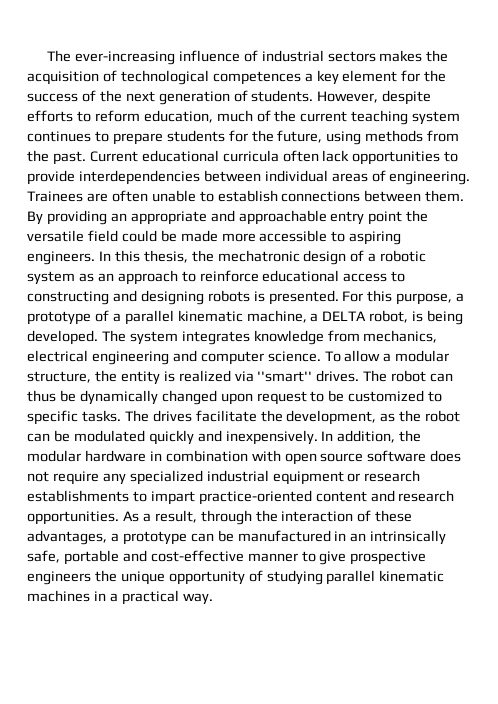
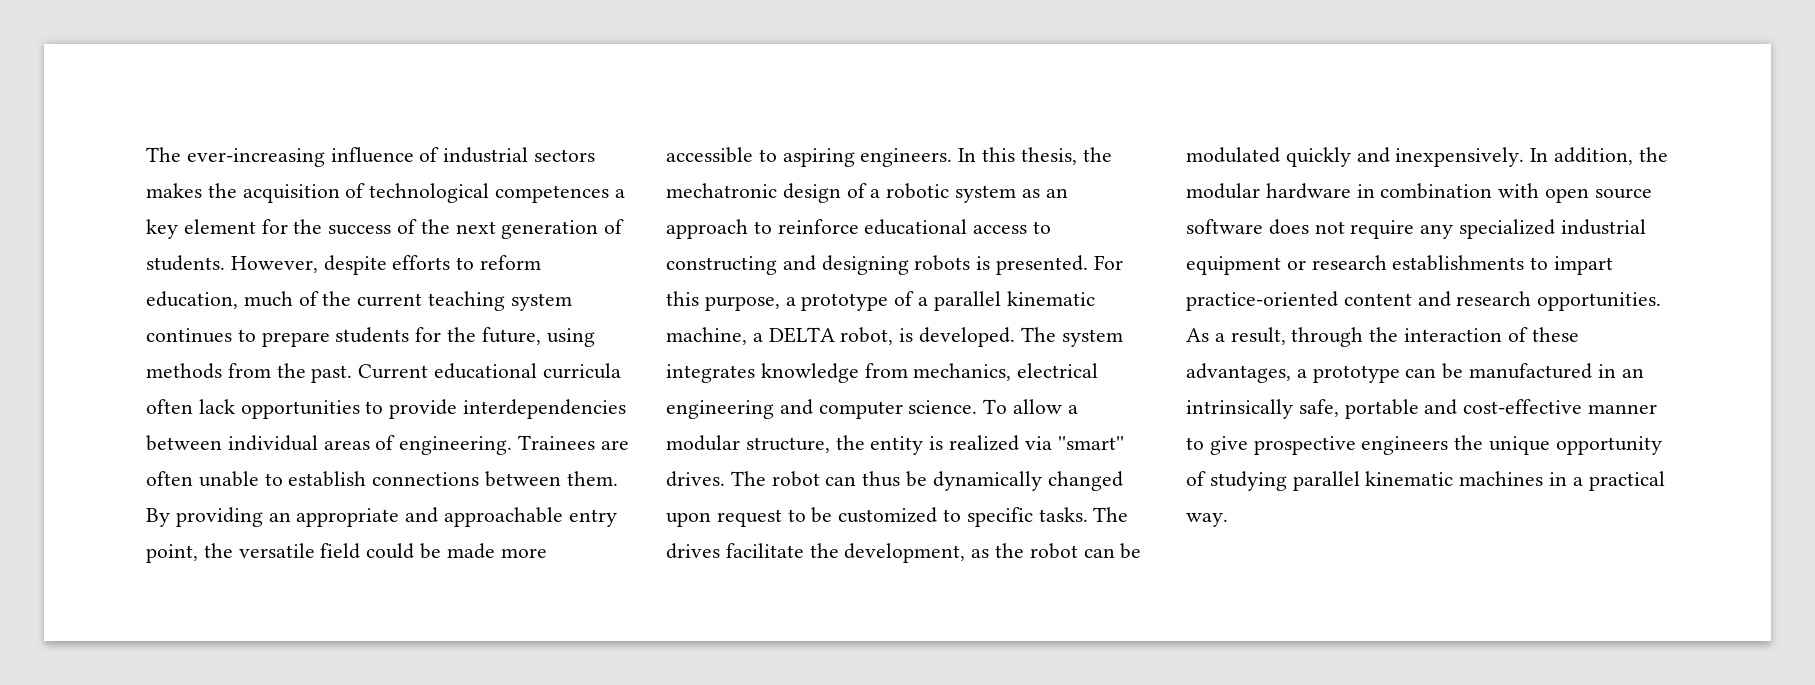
- By providing an appropriate and approachable entry point the versatile field could be made more accessible to aspiring engineers.
+ By providing an appropriate and approachable entry point, the versatile field could be made more accessible to aspiring engineers.
- For this purpose, a prototype of a parallel kinematic machine, a DELTA robot, is being developed.
+ For this purpose, a prototype of a parallel kinematic machine, a DELTA robot, is developed.

